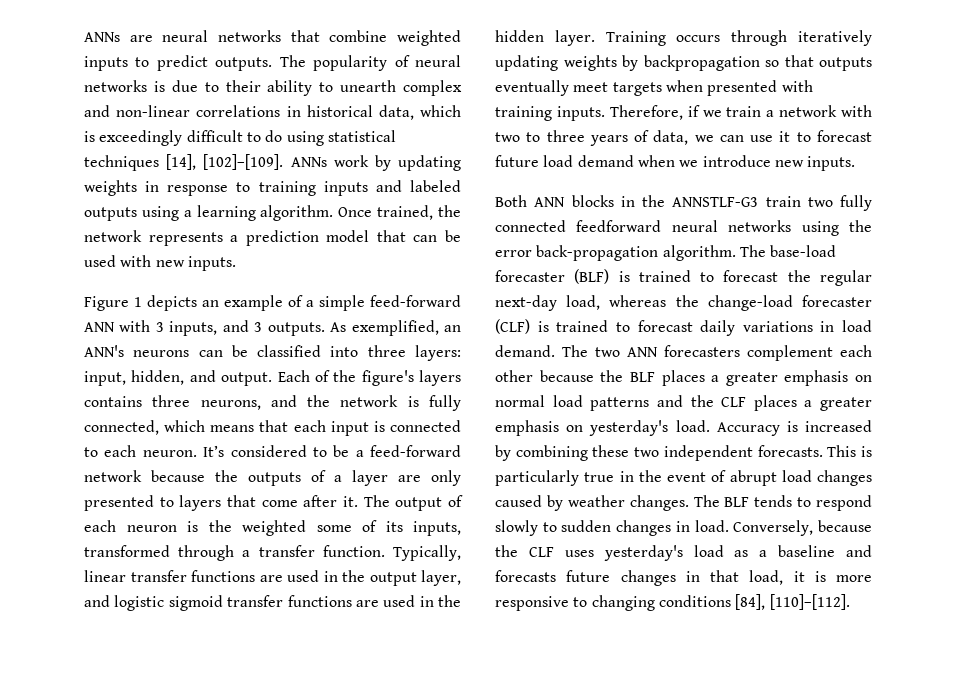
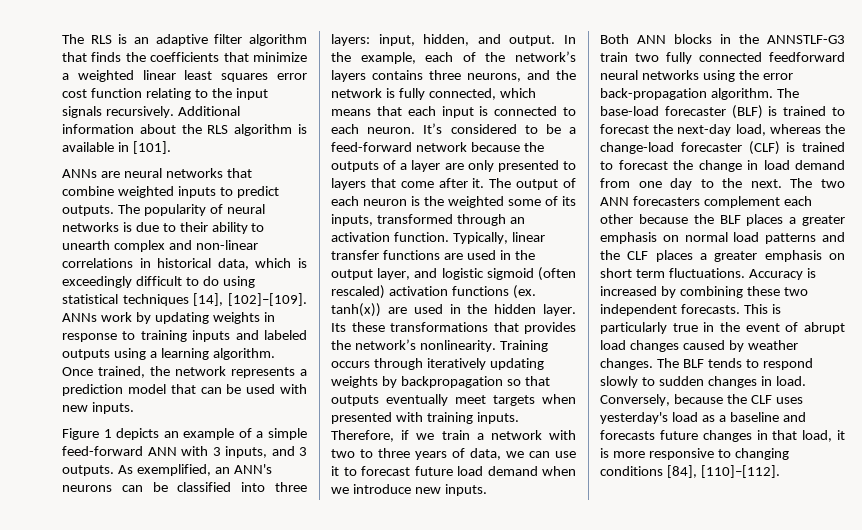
+ The RLS is an adaptive filter algorithm that finds the coefficients that minimize a weighted linear least squares error cost function relating to the input signals recursively. Additional information about the RLS algorithm is available in [101].
- Each of the figure's layers contains three neurons, and the network is fully connected, which means that each input is connected to each neuron.
+ In the example, each of the network’s layers contains three neurons, and the network is fully connected, which means that each input is connected to each neuron.
- The output of each neuron is the weighted some of its inputs, transformed through a transfer function.
+ The output of each neuron is the weighted some of its inputs, transformed through an activation function.
- Typically, linear transfer functions are used in the output layer, and logistic sigmoid transfer functions are used in the hidden layer.
+ Typically, linear transfer functions are used in the output layer, and logistic sigmoid (often rescaled) activation functions (ex. tanh(x)) are used in the hidden layer.
+ Its these transformations that provides the network’s nonlinearity.
- The base-load forecaster (BLF) is trained to forecast the regular next-day load, whereas the change-load forecaster (CLF) is trained to forecast daily variations in load demand.
+ The base-load forecaster (BLF) is trained to forecast the next-day load, whereas the change-load forecaster (CLF) is trained to forecast the change in load demand from one day to the next.
- The two ANN forecasters complement each other because the BLF places a greater emphasis on normal load patterns and the CLF places a greater emphasis on yesterday's load.
+ The two ANN forecasters complement each other because the BLF places a greater emphasis on normal load patterns and the CLF places a greater emphasis on short term fluctuations.

